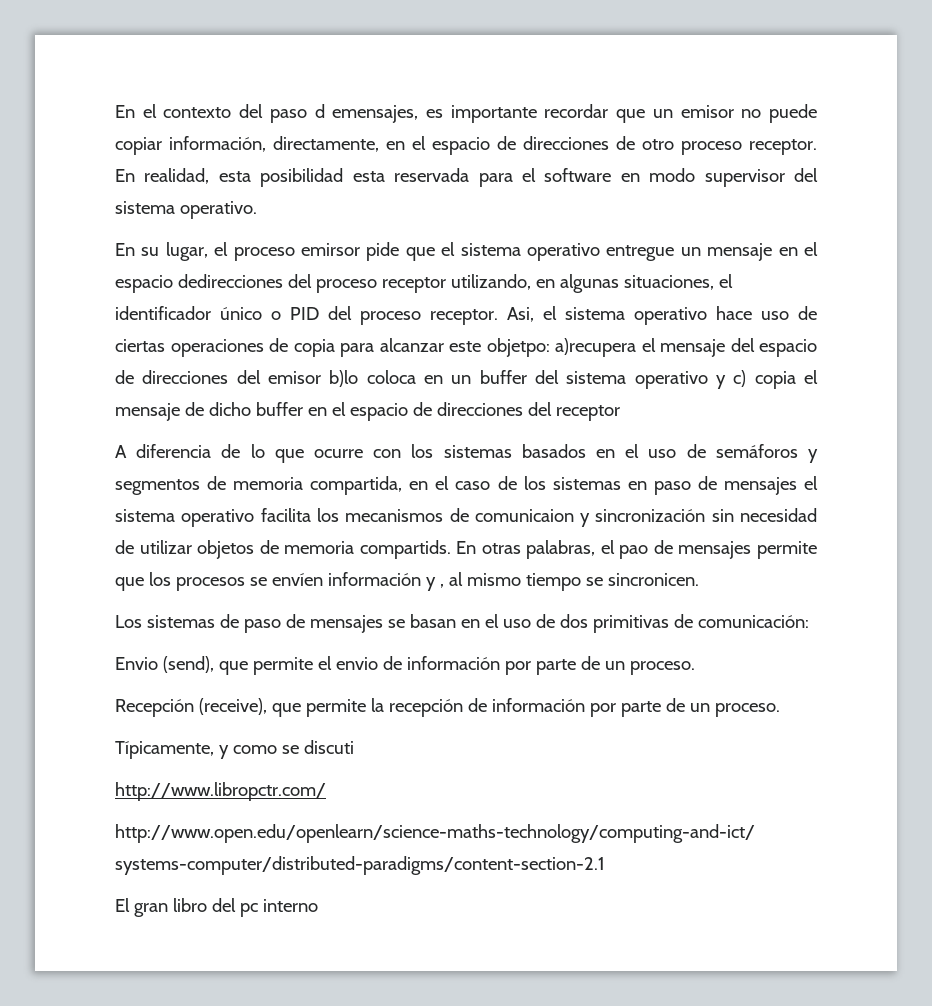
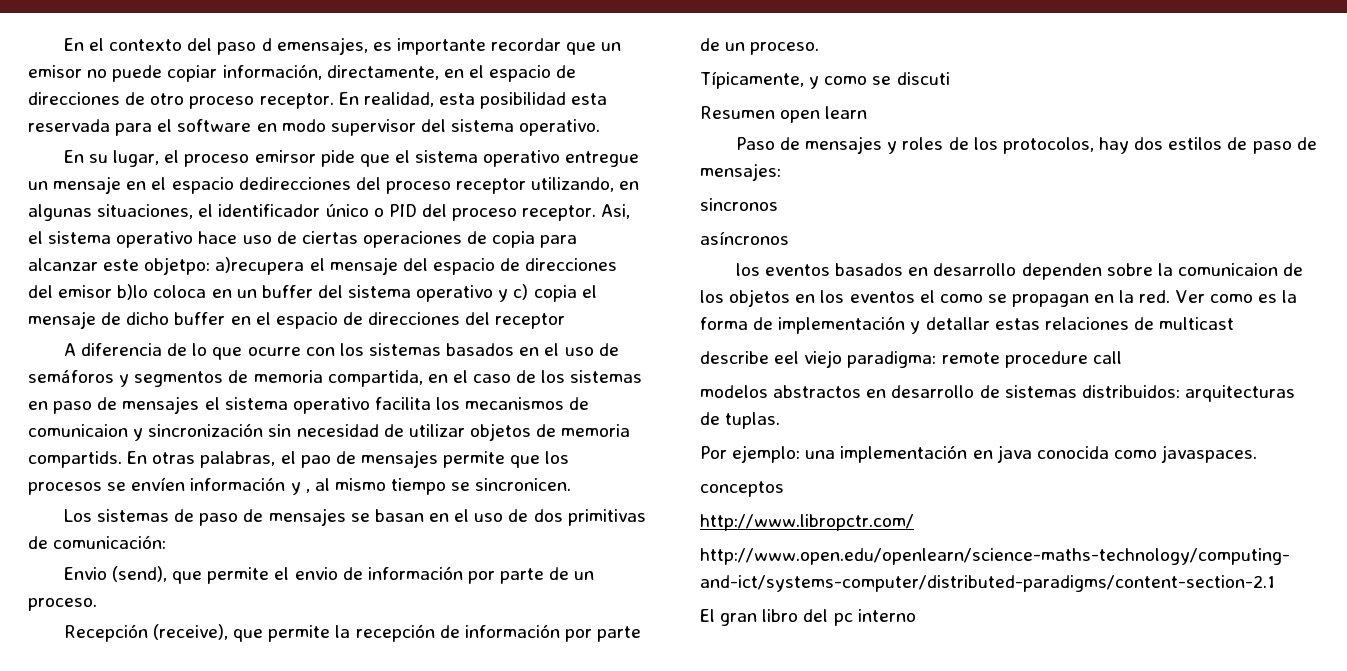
+ Resumen open learn
+ Paso de mensajes y roles de los protocolos, hay dos estilos de paso de mensajes:
+ sincronos
+ asíncronos
+ los eventos basados en desarrollo dependen sobre la comunicaion de los objetos en los eventos el como se propagan en la red. Ver como es la forma de implementación y detallar estas relaciones de multicast
+ describe eel viejo paradigma: remote procedure call
+ modelos abstractos en desarrollo de sistemas distribuidos: arquitecturas de tuplas.
+ Por ejemplo: una implementación en java conocida como javaspaces.
+ conceptos

